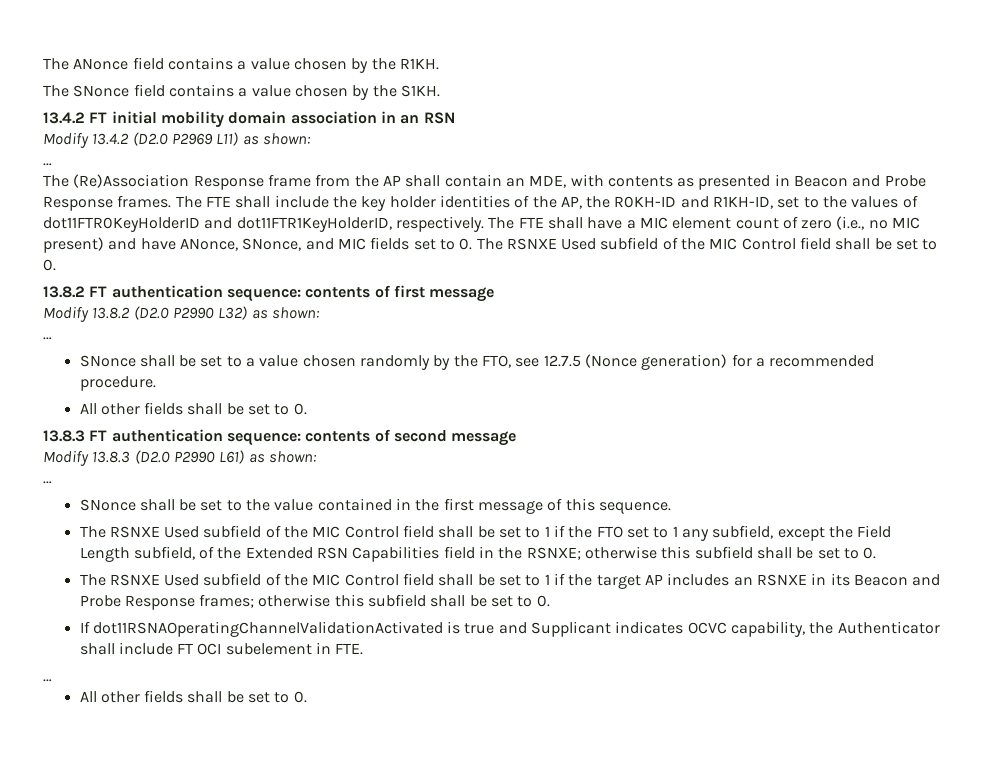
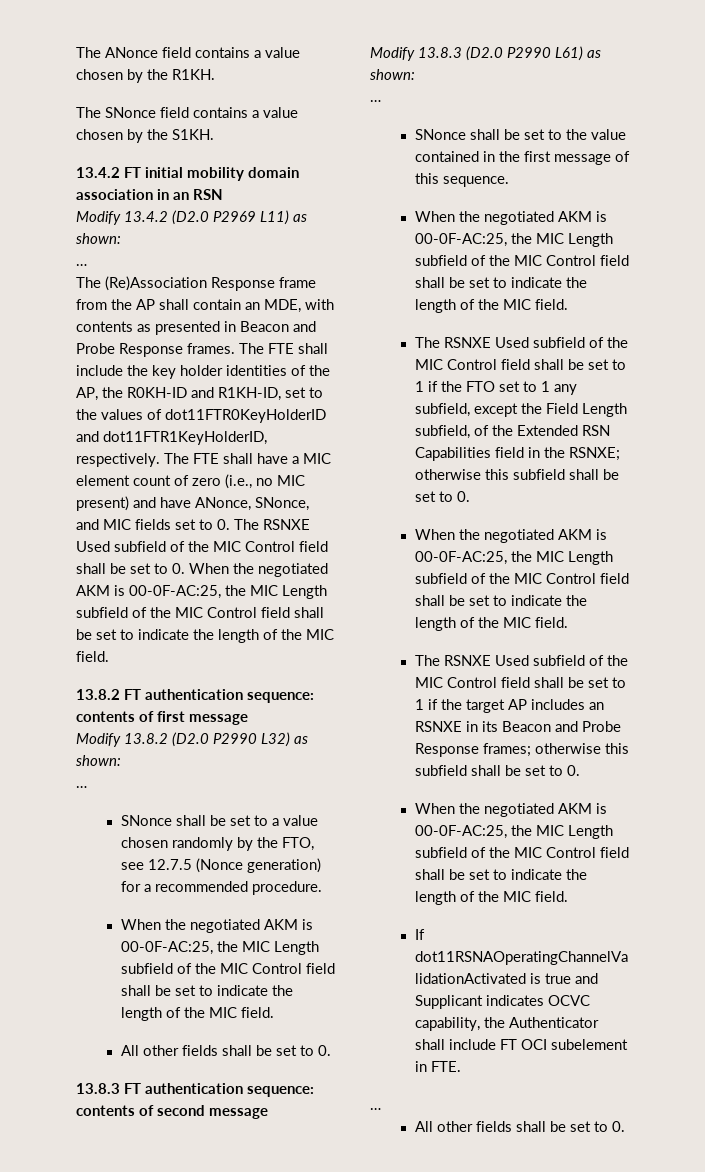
- The FTE shall have a MIC element count of zero (i.e., no MIC present) and have ANonce, SNonce, and MIC fields set to 0. The RSNXE Used subfield of the MIC Control field shall be set to 0.
+ The FTE shall have a MIC element count of zero (i.e., no MIC present) and have ANonce, SNonce, and MIC fields set to 0. The RSNXE Used subfield of the MIC Control field shall be set to 0. When the negotiated AKM is 00-0F-AC:25, the MIC Length subfield of the MIC Control field shall be set to indicate the length of the MIC field.
  SNonce shall be set to a value chosen randomly by the FTO, see 12.7.5 (Nonce generation) for a recommended procedure.
+ When the negotiated AKM is 00-0F-AC:25, the MIC Length subfield of the MIC Control field shall be set to indicate the length of the MIC field.
  SNonce shall be set to the value contained in the first message of this sequence.
+ When the negotiated AKM is 00-0F-AC:25, the MIC Length subfield of the MIC Control field shall be set to indicate the length of the MIC field.
  The RSNXE Used subfield of the MIC Control field shall be set to 1 if the FTO set to 1 any subfield, except the Field Length subfield, of the Extended RSN Capabilities field in the RSNXE; otherwise this subfield shall be set to 0.
+ When the negotiated AKM is 00-0F-AC:25, the MIC Length subfield of the MIC Control field shall be set to indicate the length of the MIC field.
  The RSNXE Used subfield of the MIC Control field shall be set to 1 if the target AP includes an RSNXE in its Beacon and Probe Response frames; otherwise this subfield shall be set to 0.
+ When the negotiated AKM is 00-0F-AC:25, the MIC Length subfield of the MIC Control field shall be set to indicate the length of the MIC field.

